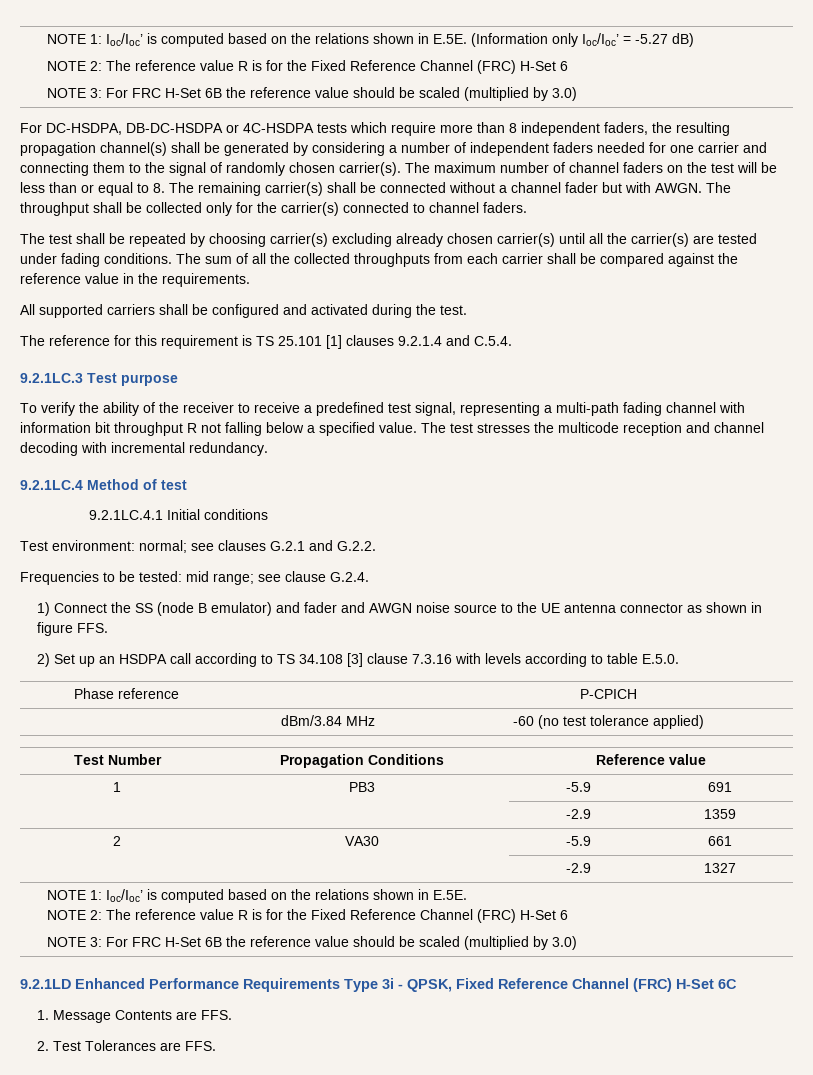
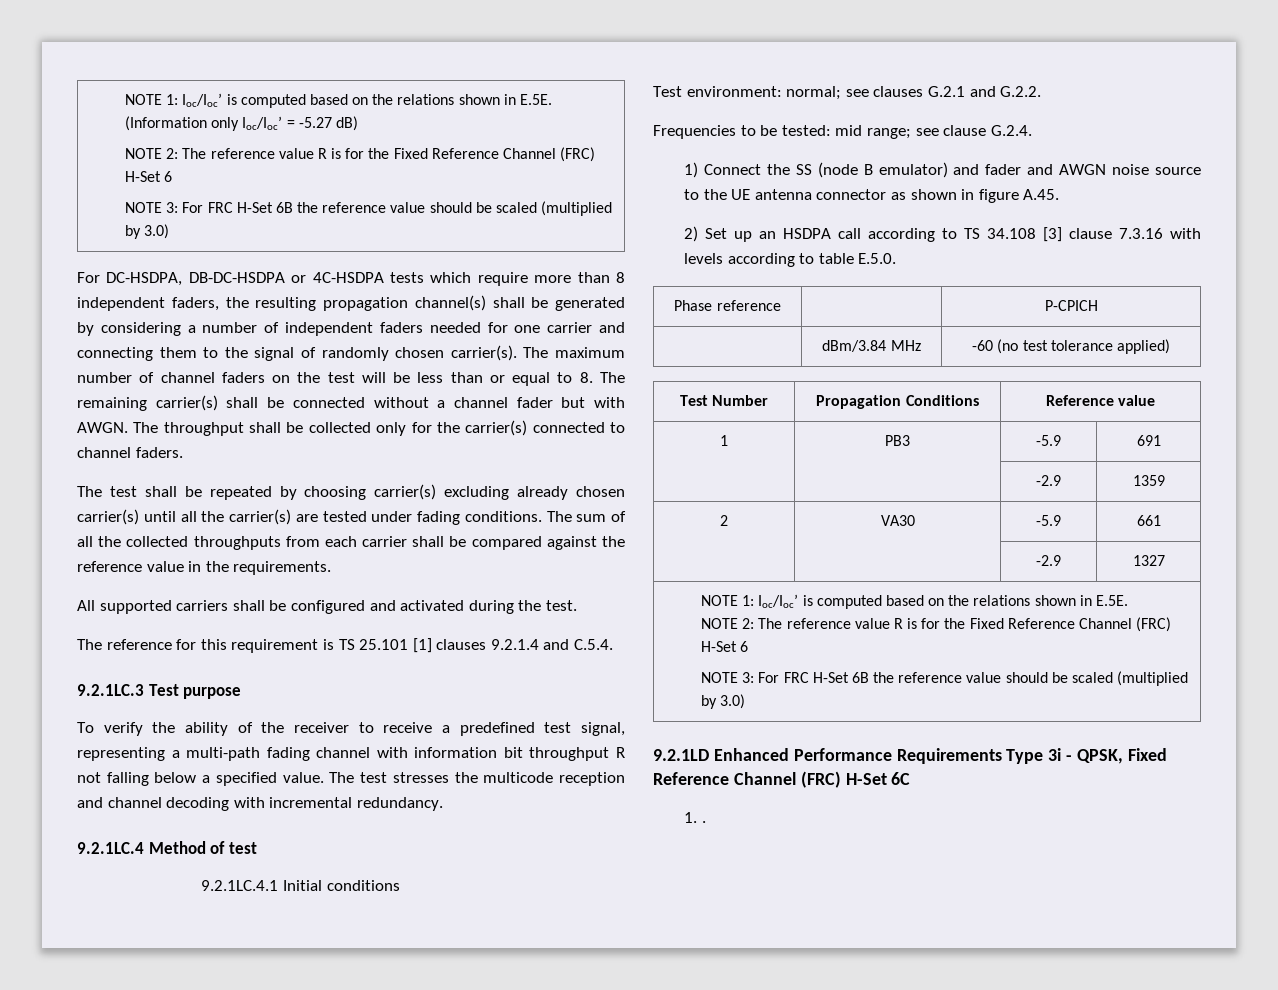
- 1) Connect the SS (node B emulator) and fader and AWGN noise source to the UE antenna connector as shown in figure FFS.
+ 1) Connect the SS (node B emulator) and fader and AWGN noise source to the UE antenna connector as shown in figure A.45.
- 1. Message Contents are FFS.
- 2. Test Tolerances are FFS.
+ 1. .

